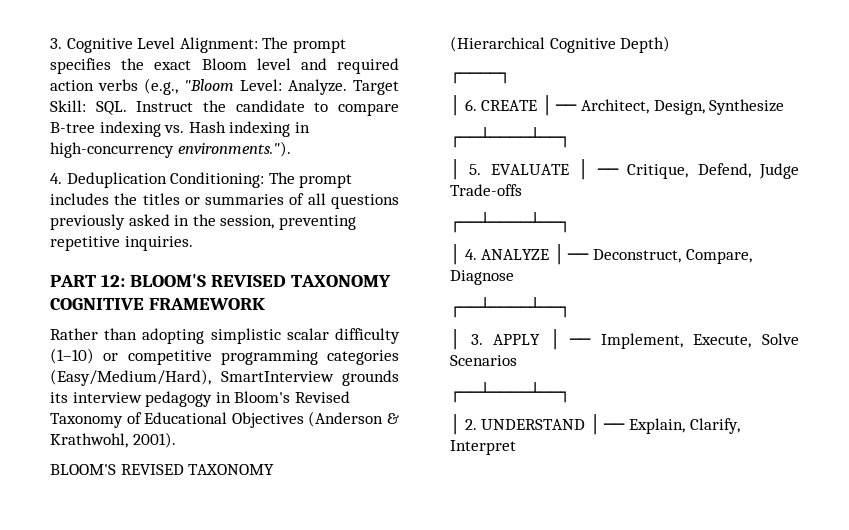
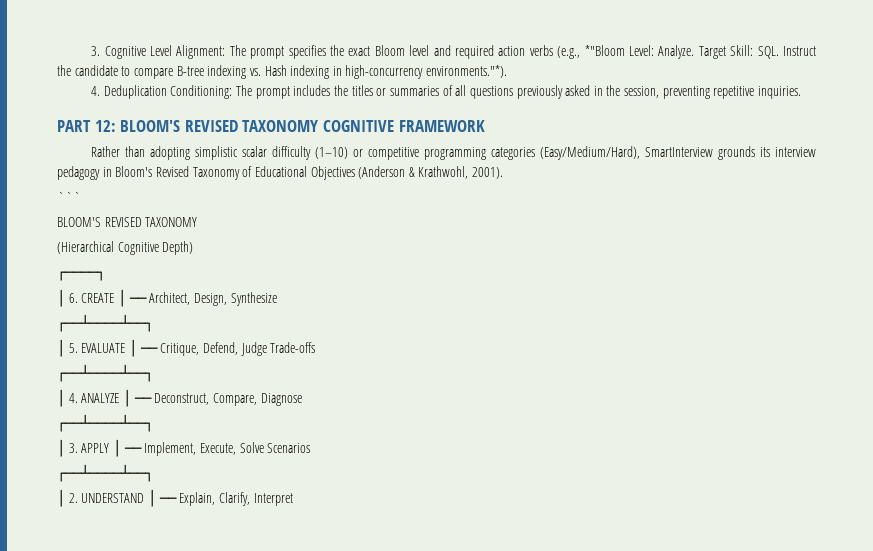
- 3. Cognitive Level Alignment: The prompt specifies the exact Bloom level and required action verbs (e.g., "Bloom Level: Analyze.
+ 3. Cognitive Level Alignment: The prompt specifies the exact Bloom level and required action verbs (e.g., *"Bloom Level: Analyze.
- Target Skill: SQL. Instruct the candidate to compare B-tree indexing vs. Hash indexing in high-concurrency environments.").
+ Target Skill: SQL. Instruct the candidate to compare B-tree indexing vs. Hash indexing in high-concurrency environments."*).
+ ```

